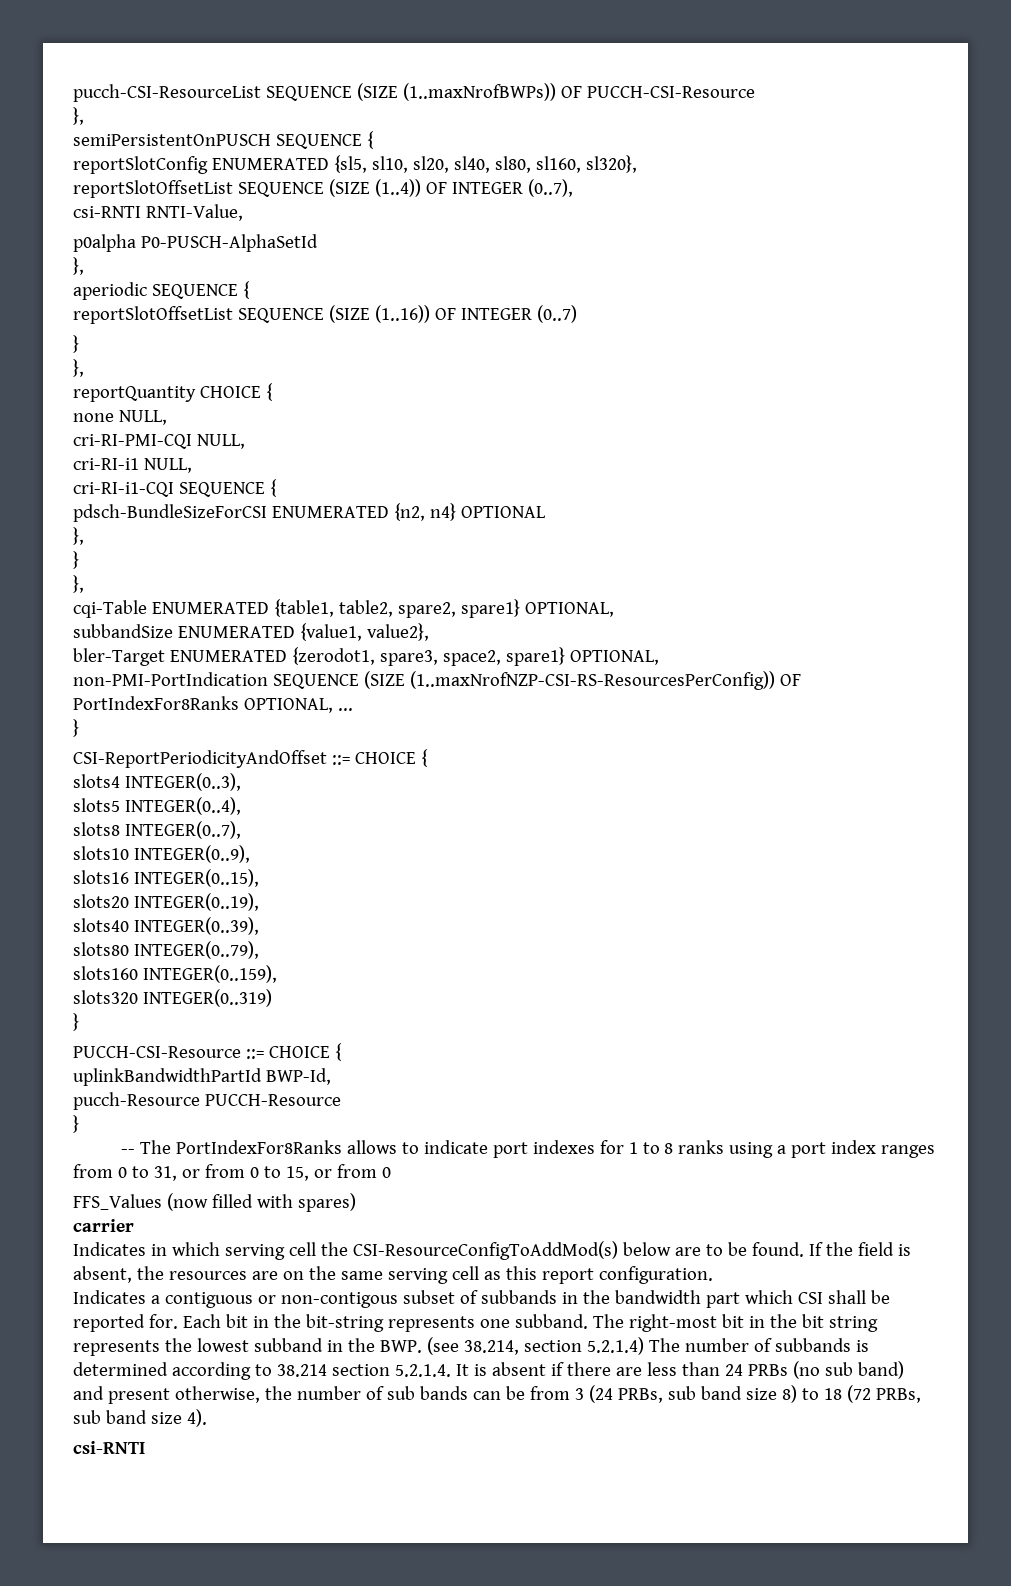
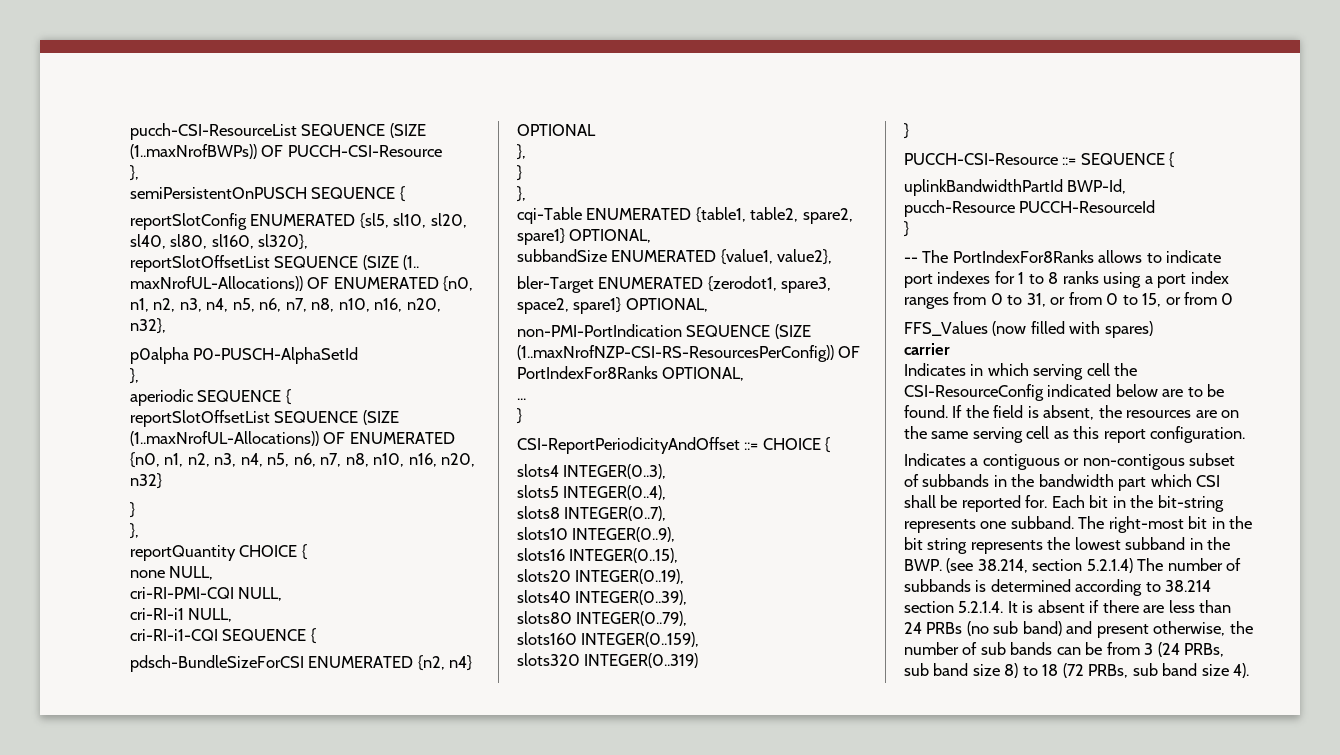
- reportSlotOffsetList SEQUENCE (SIZE (1..4)) OF INTEGER (0..7),
- csi-RNTI RNTI-Value,
+ reportSlotOffsetList SEQUENCE (SIZE (1.. maxNrofUL-Allocations)) OF ENUMERATED {n0, n1, n2, n3, n4, n5, n6, n7, n8, n10, n16, n20, n32},
- reportSlotOffsetList SEQUENCE (SIZE (1..16)) OF INTEGER (0..7)
+ reportSlotOffsetList SEQUENCE (SIZE (1..maxNrofUL-Allocations)) OF ENUMERATED {n0, n1, n2, n3, n4, n5, n6, n7, n8, n10, n16, n20, n32}
- non-PMI-PortIndication SEQUENCE (SIZE (1..maxNrofNZP-CSI-RS-ResourcesPerConfig)) OF PortIndexFor8Ranks OPTIONAL, ...
+ non-PMI-PortIndication SEQUENCE (SIZE (1..maxNrofNZP-CSI-RS-ResourcesPerConfig)) OF PortIndexFor8Ranks OPTIONAL,
+ ...
- PUCCH-CSI-Resource ::= CHOICE {
+ PUCCH-CSI-Resource ::= SEQUENCE {
- pucch-Resource PUCCH-Resource
+ pucch-Resource PUCCH-ResourceId
- Indicates in which serving cell the CSI-ResourceConfigToAddMod(s) below are to be found.
+ Indicates in which serving cell the CSI-ResourceConfig indicated below are to be found.
  The right-most bit in the bit string represents the lowest subband in the BWP. (see 38.214, section 5.2.1.4) The number of subbands is determined according to 38.214 section 5.2.1.4. It is absent if there are less than 24 PRBs (no sub band) and present otherwise, the number of sub bands can be from 3 (24 PRBs, sub band size 8) to 18 (72 PRBs, sub band size 4).
- csi-RNTI

